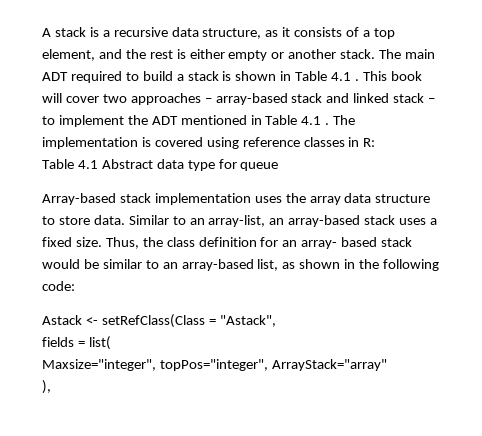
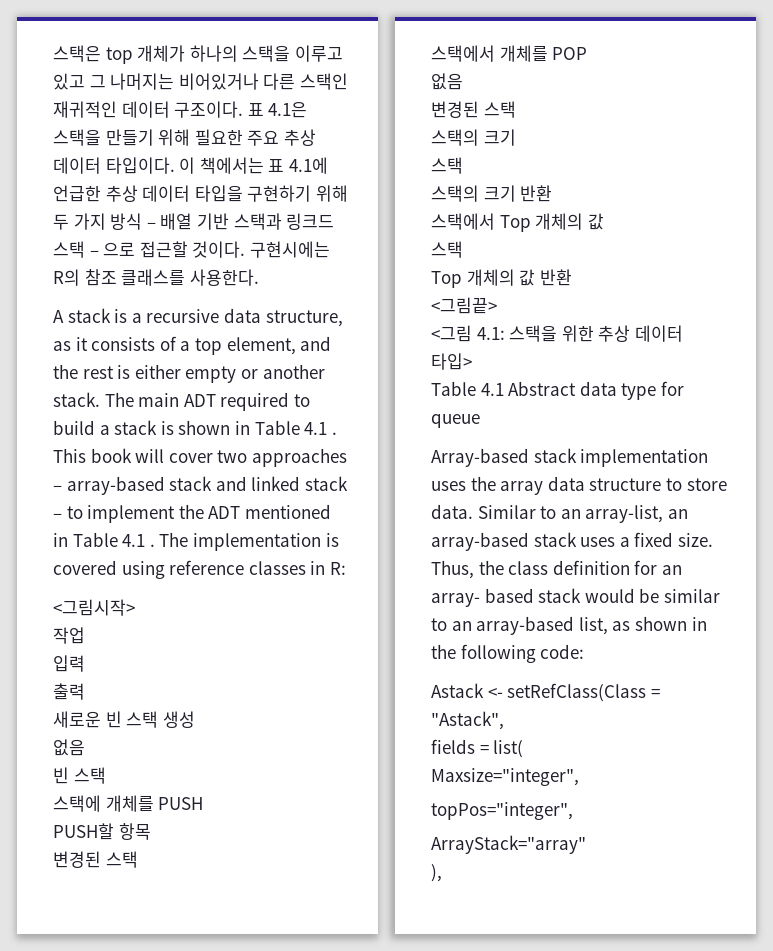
+ 스택은 top 개체가 하나의 스택을 이루고 있고 그 나머지는 비어있거나 다른 스택인 재귀적인 데이터 구조이다. 표 4.1은 스택을 만들기 위해 필요한 주요 추상 데이터 타입이다. 이 책에서는 표 4.1에 언급한 추상 데이터 타입을 구현하기 위해 두 가지 방식 – 배열 기반 스택과 링크드 스택 – 으로 접근할 것이다. 구현시에는 R의 참조 클래스를 사용한다.
+ <그림시작>
+ 작업
+ 입력
+ 출력
+ 새로운 빈 스택 생성
+ 없음
+ 빈 스택
+ 스택에 개체를 PUSH
+ PUSH할 항목
+ 변경된 스택
+ 스택에서 개체를 POP
+ 없음
+ 변경된 스택
+ 스택의 크기
+ 스택
+ 스택의 크기 반환
+ 스택에서 Top 개체의 값
+ 스택
+ Top 개체의 값 반환
+ <그림끝>
+ <그림 4.1: 스택을 위한 추상 데이터 타입>
- Maxsize="integer", topPos="integer", ArrayStack="array"
+ Maxsize="integer",
+ topPos="integer",
+ ArrayStack="array"

